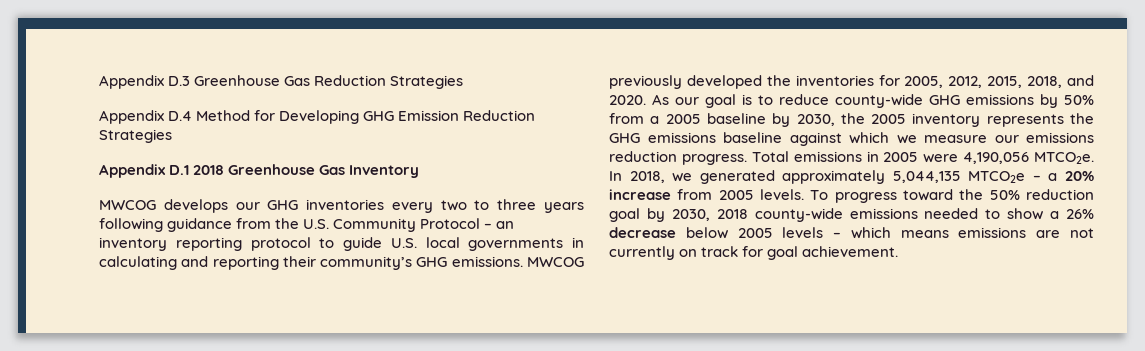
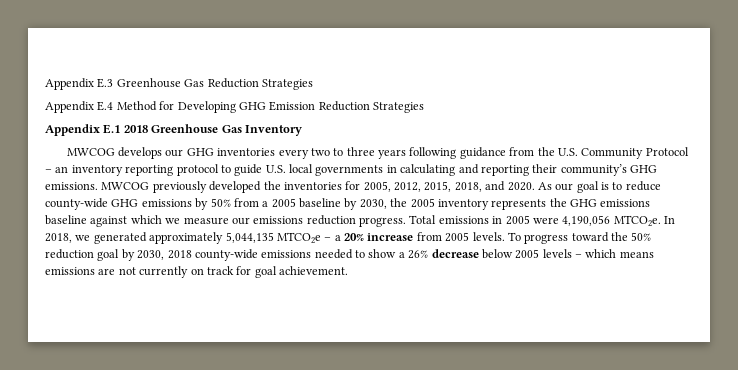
- Appendix D.3 Greenhouse Gas Reduction Strategies
+ Appendix E.3 Greenhouse Gas Reduction Strategies
- Appendix D.4 Method for Developing GHG Emission Reduction Strategies
+ Appendix E.4 Method for Developing GHG Emission Reduction Strategies
- Appendix D.1 2018 Greenhouse Gas Inventory
+ Appendix E.1 2018 Greenhouse Gas Inventory

